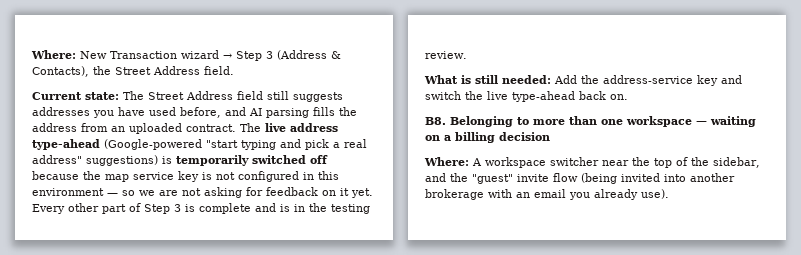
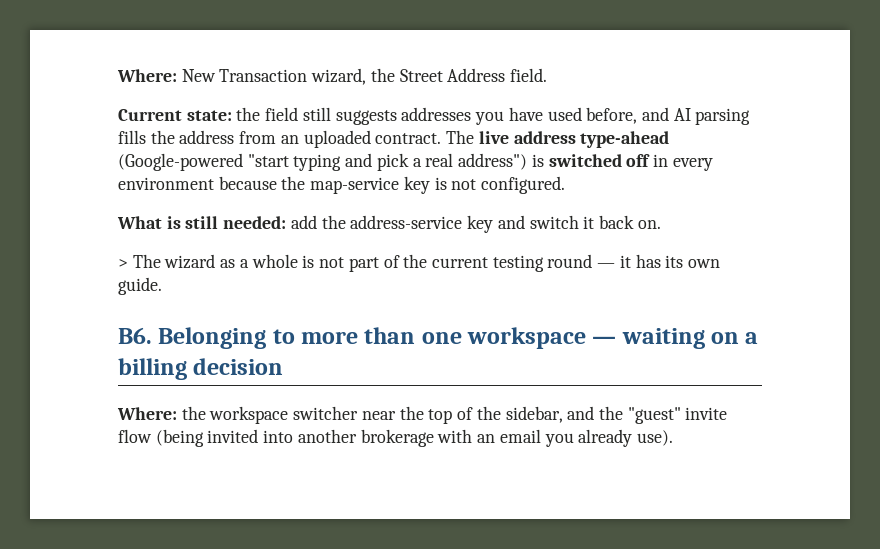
- Where: New Transaction wizard → Step 3 (Address & Contacts), the Street Address field.
+ Where: New Transaction wizard, the Street Address field.
- Current state: The Street Address field still suggests addresses you have used before, and AI parsing fills the address from an uploaded contract.
+ Current state: the field still suggests addresses you have used before, and AI parsing fills the address from an uploaded contract.
- The live address type-ahead (Google-powered "start typing and pick a real address" suggestions) is temporarily switched off because the map service key is not configured in this environment — so we are not asking for feedback on it yet. Every other part of Step 3 is complete and is in the testing review.
+ The live address type-ahead (Google-powered "start typing and pick a real address") is switched off in every environment because the map-service key is not configured.
- What is still needed: Add the address-service key and switch the live type-ahead back on.
+ What is still needed: add the address-service key and switch it back on.
- B8. Belonging to more than one workspace — waiting on a billing decision
+ > The wizard as a whole is not part of the current testing round — it has its own guide.
+ B6. Belonging to more than one workspace — waiting on a billing decision
- Where: A workspace switcher near the top of the sidebar, and the "guest" invite flow (being invited into another brokerage with an email you already use).
+ Where: the workspace switcher near the top of the sidebar, and the "guest" invite flow (being invited into another brokerage with an email you already use).

